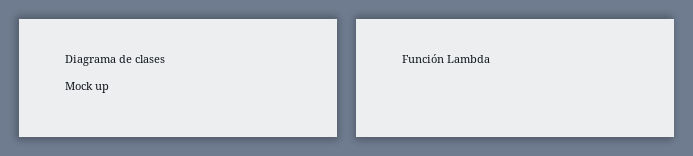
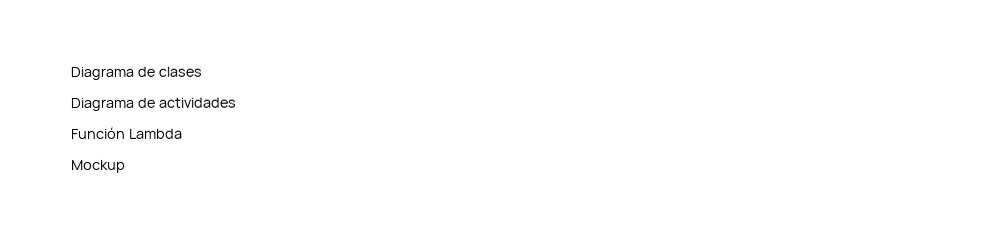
- Mock up
+ Diagrama de actividades
+ Mockup

